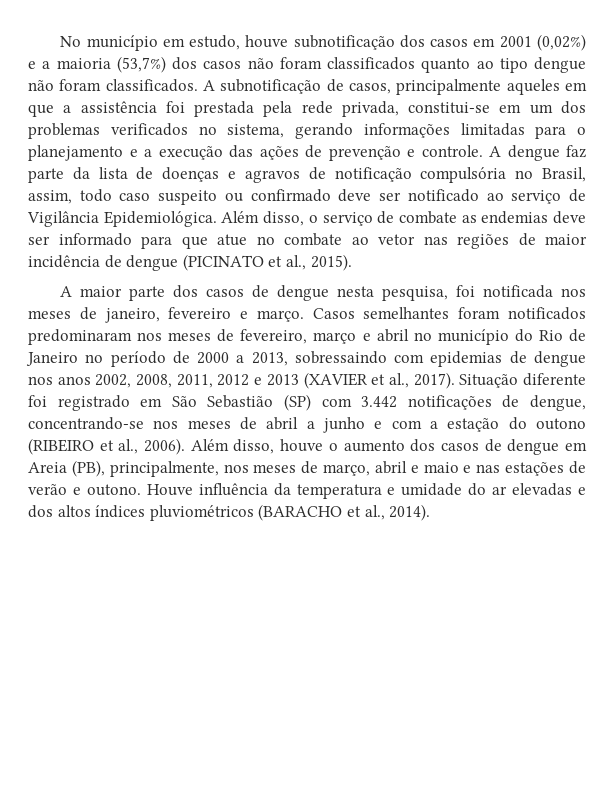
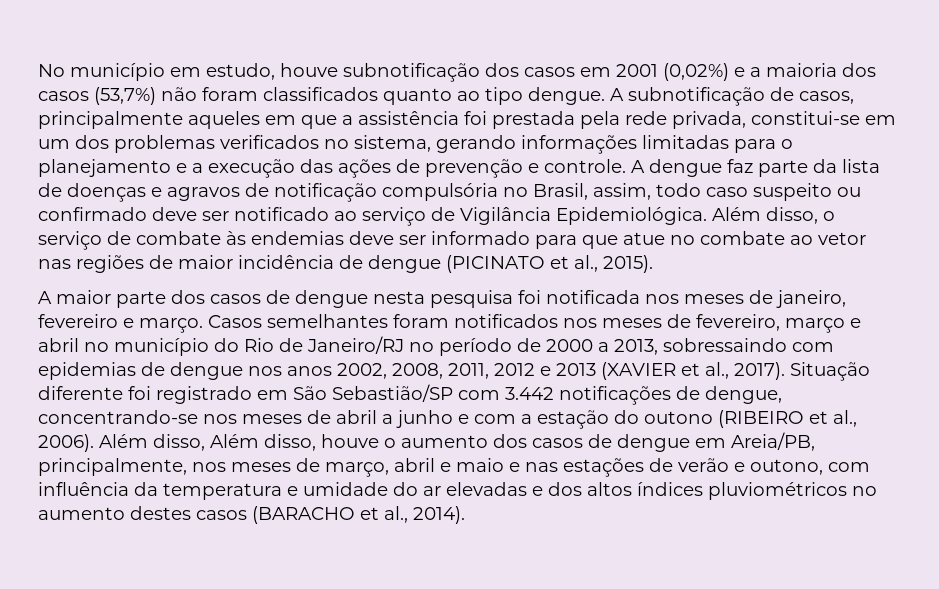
- No município em estudo, houve subnotificação dos casos em 2001 (0,02%) e a maioria (53,7%) dos casos não foram classificados quanto ao tipo dengue não foram classificados.
+ No município em estudo, houve subnotificação dos casos em 2001 (0,02%) e a maioria dos casos (53,7%) não foram classificados quanto ao tipo dengue.
- Além disso, o serviço de combate as endemias deve ser informado para que atue no combate ao vetor nas regiões de maior incidência de dengue (PICINATO et al., 2015).
+ Além disso, o serviço de combate às endemias deve ser informado para que atue no combate ao vetor nas regiões de maior incidência de dengue (PICINATO et al., 2015).
- A maior parte dos casos de dengue nesta pesquisa, foi notificada nos meses de janeiro, fevereiro e março.
+ A maior parte dos casos de dengue nesta pesquisa foi notificada nos meses de janeiro, fevereiro e março.
- Casos semelhantes foram notificados predominaram nos meses de fevereiro, março e abril no município do Rio de Janeiro no período de 2000 a 2013, sobressaindo com epidemias de dengue nos anos 2002, 2008, 2011, 2012 e 2013 (XAVIER et al., 2017).
+ Casos semelhantes foram notificados nos meses de fevereiro, março e abril no município do Rio de Janeiro/RJ no período de 2000 a 2013, sobressaindo com epidemias de dengue nos anos 2002, 2008, 2011, 2012 e 2013 (XAVIER et al., 2017).
- Situação diferente foi registrado em São Sebastião (SP) com 3.442 notificações de dengue, concentrando-se nos meses de abril a junho e com a estação do outono (RIBEIRO et al., 2006).
+ Situação diferente foi registrado em São Sebastião/SP com 3.442 notificações de dengue, concentrando-se nos meses de abril a junho e com a estação do outono (RIBEIRO et al., 2006).
- Além disso, houve o aumento dos casos de dengue em Areia (PB), principalmente, nos meses de março, abril e maio e nas estações de verão e outono. Houve influência da temperatura e umidade do ar elevadas e dos altos índices pluviométricos (BARACHO et al., 2014).
+ Além disso, Além disso, houve o aumento dos casos de dengue em Areia/PB, principalmente, nos meses de março, abril e maio e nas estações de verão e outono, com influência da temperatura e umidade do ar elevadas e dos altos índices pluviométricos no aumento destes casos (BARACHO et al., 2014).

